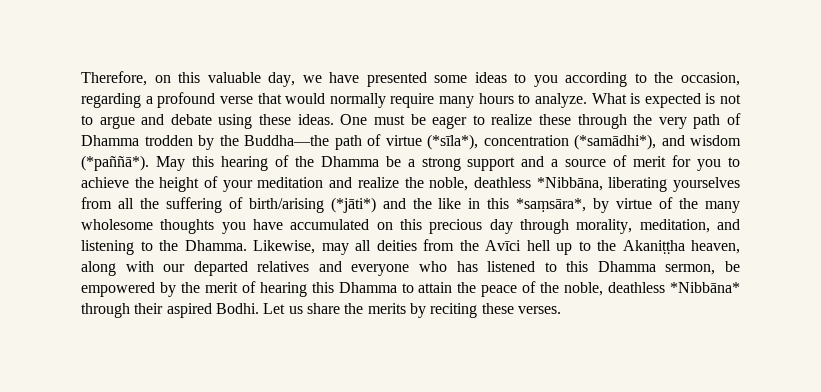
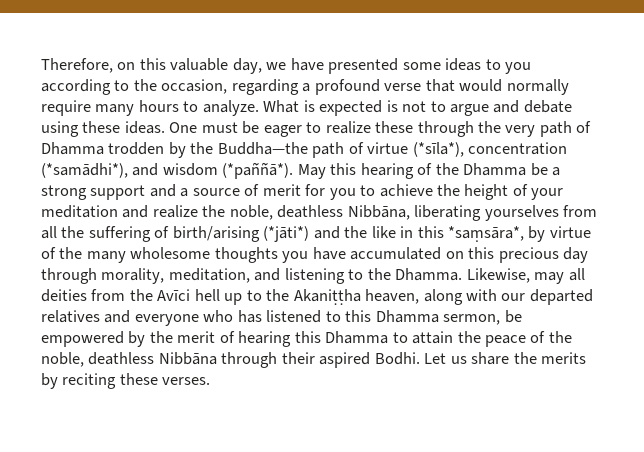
- May this hearing of the Dhamma be a strong support and a source of merit for you to achieve the height of your meditation and realize the noble, deathless *Nibbāna, liberating yourselves from all the suffering of birth/arising (*jāti*) and the like in this *saṃsāra*, by virtue of the many wholesome thoughts you have accumulated on this precious day through morality, meditation, and listening to the Dhamma.
+ May this hearing of the Dhamma be a strong support and a source of merit for you to achieve the height of your meditation and realize the noble, deathless Nibbāna, liberating yourselves from all the suffering of birth/arising (*jāti*) and the like in this *saṃsāra*, by virtue of the many wholesome thoughts you have accumulated on this precious day through morality, meditation, and listening to the Dhamma.
- Likewise, may all deities from the Avīci hell up to the Akaniṭṭha heaven, along with our departed relatives and everyone who has listened to this Dhamma sermon, be empowered by the merit of hearing this Dhamma to attain the peace of the noble, deathless *Nibbāna* through their aspired Bodhi.
+ Likewise, may all deities from the Avīci hell up to the Akaniṭṭha heaven, along with our departed relatives and everyone who has listened to this Dhamma sermon, be empowered by the merit of hearing this Dhamma to attain the peace of the noble, deathless Nibbāna through their aspired Bodhi.

